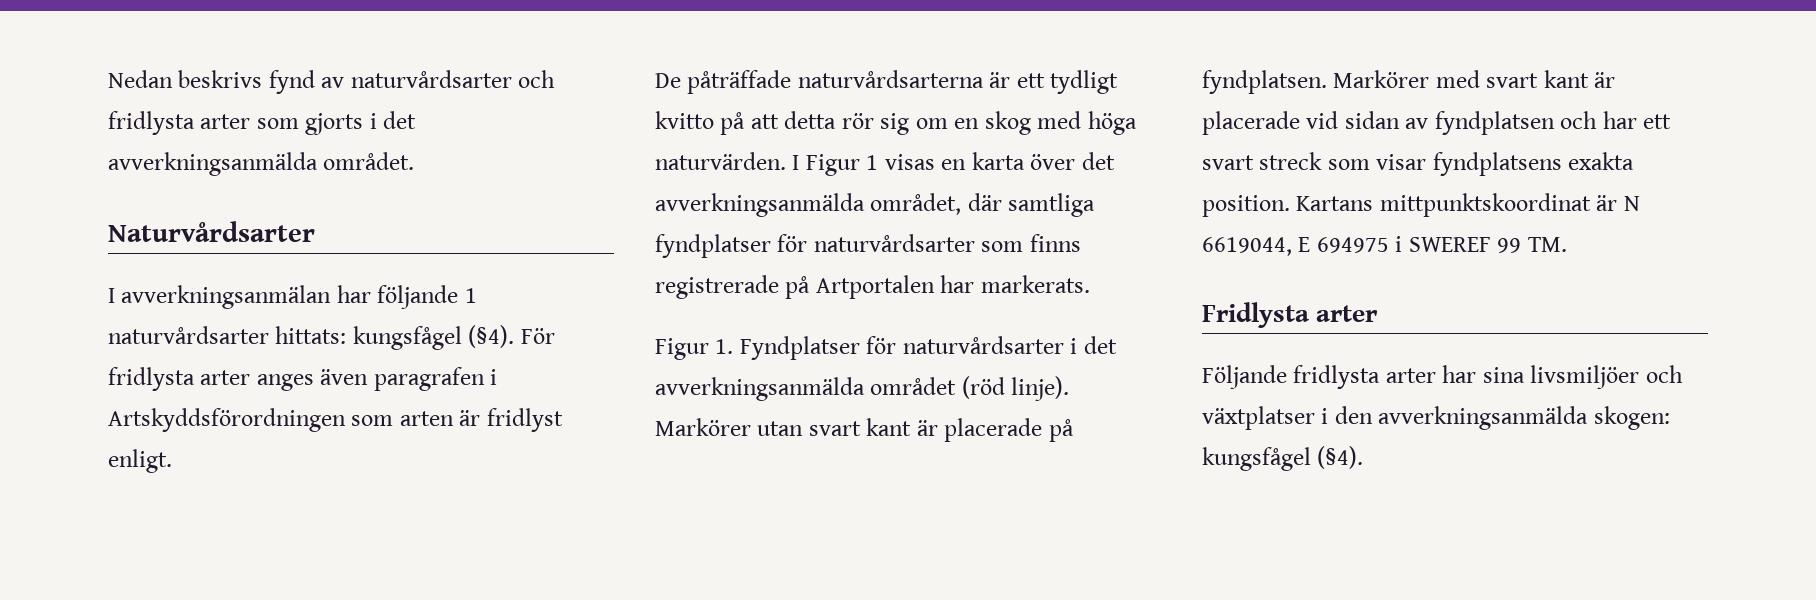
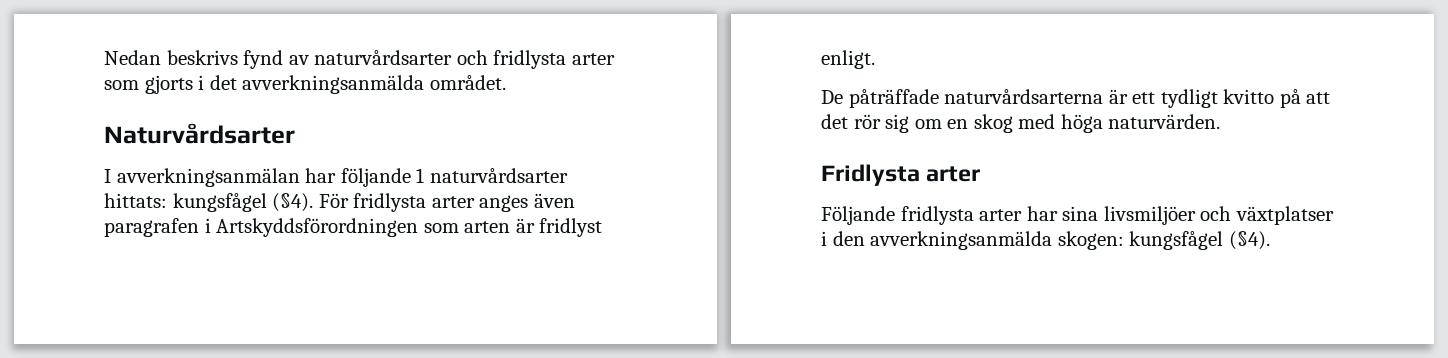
- De påträffade naturvårdsarterna är ett tydligt kvitto på att detta rör sig om en skog med höga naturvärden. I Figur 1 visas en karta över det avverkningsanmälda området, där samtliga fyndplatser för naturvårdsarter som finns registrerade på Artportalen har markerats.
- Figur 1. Fyndplatser för naturvårdsarter i det avverkningsanmälda området (röd linje). Markörer utan svart kant är placerade på fyndplatsen. Markörer med svart kant är placerade vid sidan av fyndplatsen och har ett svart streck som visar fyndplatsens exakta position. Kartans mittpunktskoordinat är N 6619044, E 694975 i SWEREF 99 TM.
+ De påträffade naturvårdsarterna är ett tydligt kvitto på att det rör sig om en skog med höga naturvärden.

